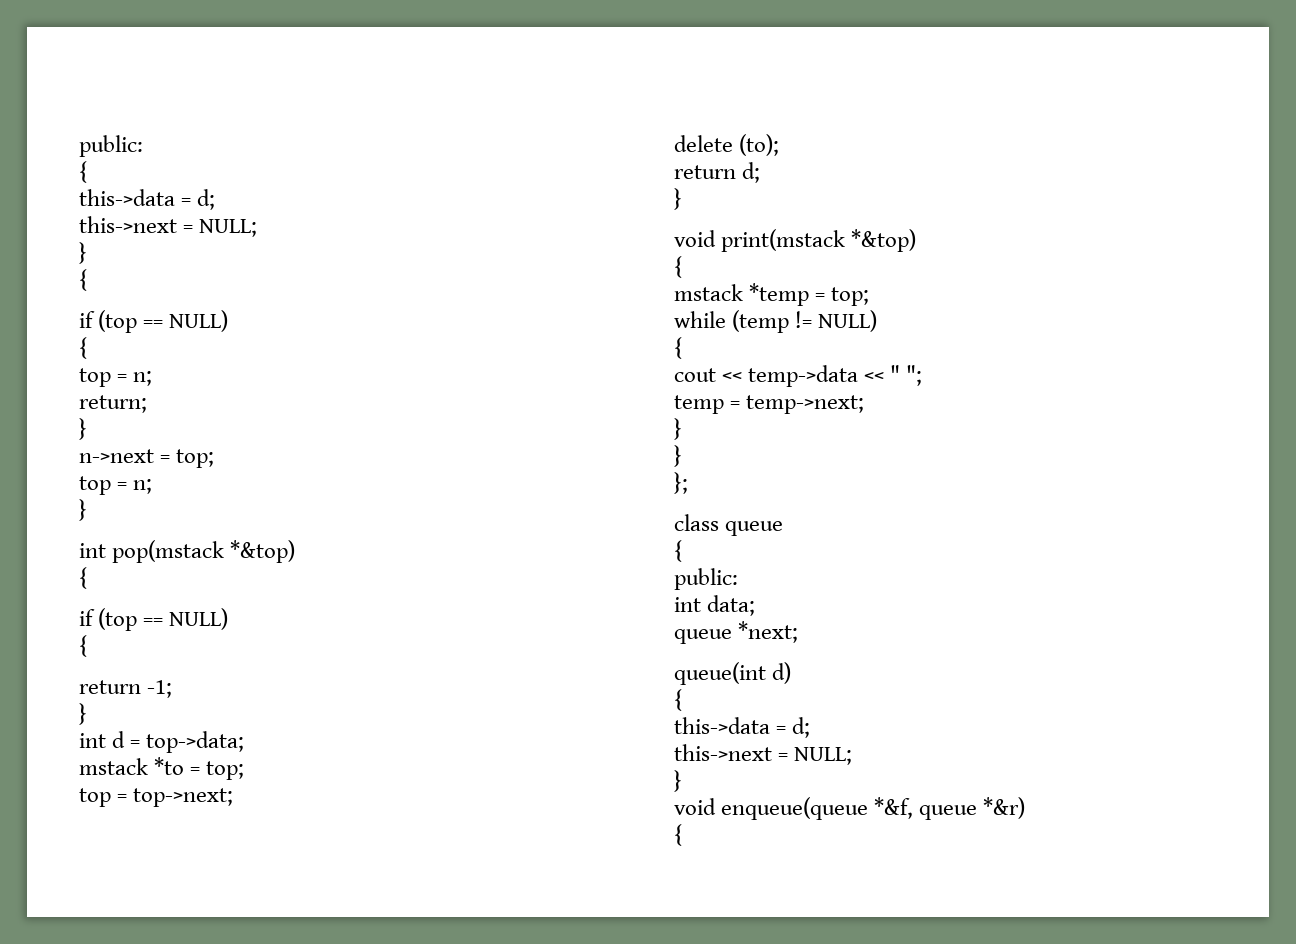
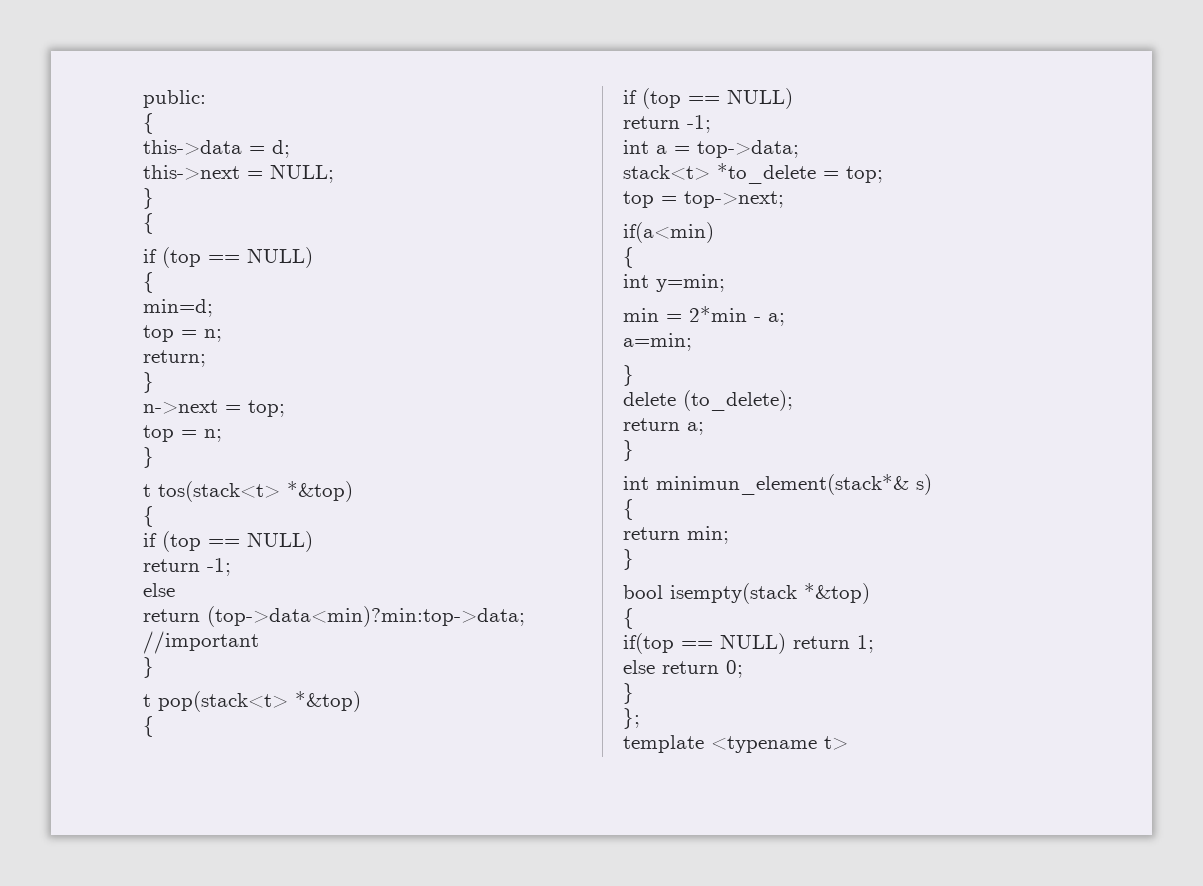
+ min=d;
- int pop(mstack *&top)
+ t tos(stack<t> *&top)
  {
  if (top == NULL)
+ return -1;
+ else
+ return (top->data<min)?min:top->data; //important
+ }
+ t pop(stack<t> *&top)
  {
+ if (top == NULL)
  return -1;
- }
- int d = top->data;
+ int a = top->data;
- mstack *to = top;
+ stack<t> *to_delete = top;
- delete (to);
- return d;
+ if(a<min)
+ {
+ int y=min;
+ min = 2*min - a;
+ a=min;
  }
- void print(mstack *&top)
+ delete (to_delete);
+ return a;
+ }
+ int minimun_element(stack*& s)
  {
- mstack *temp = top;
- while (temp != NULL)
+ return min;
+ }
+ bool isempty(stack *&top)
  {
- cout << temp->data << " ";
- temp = temp->next;
- }
+ if(top == NULL) return 1;
+ else return 0;
  }
  };
- class queue
- {
- public:
- int data;
- queue *next;
- queue(int d)
- {
- this->data = d;
- this->next = NULL;
- }
- void enqueue(queue *&f, queue *&r)
- {
+ template <typename t>

